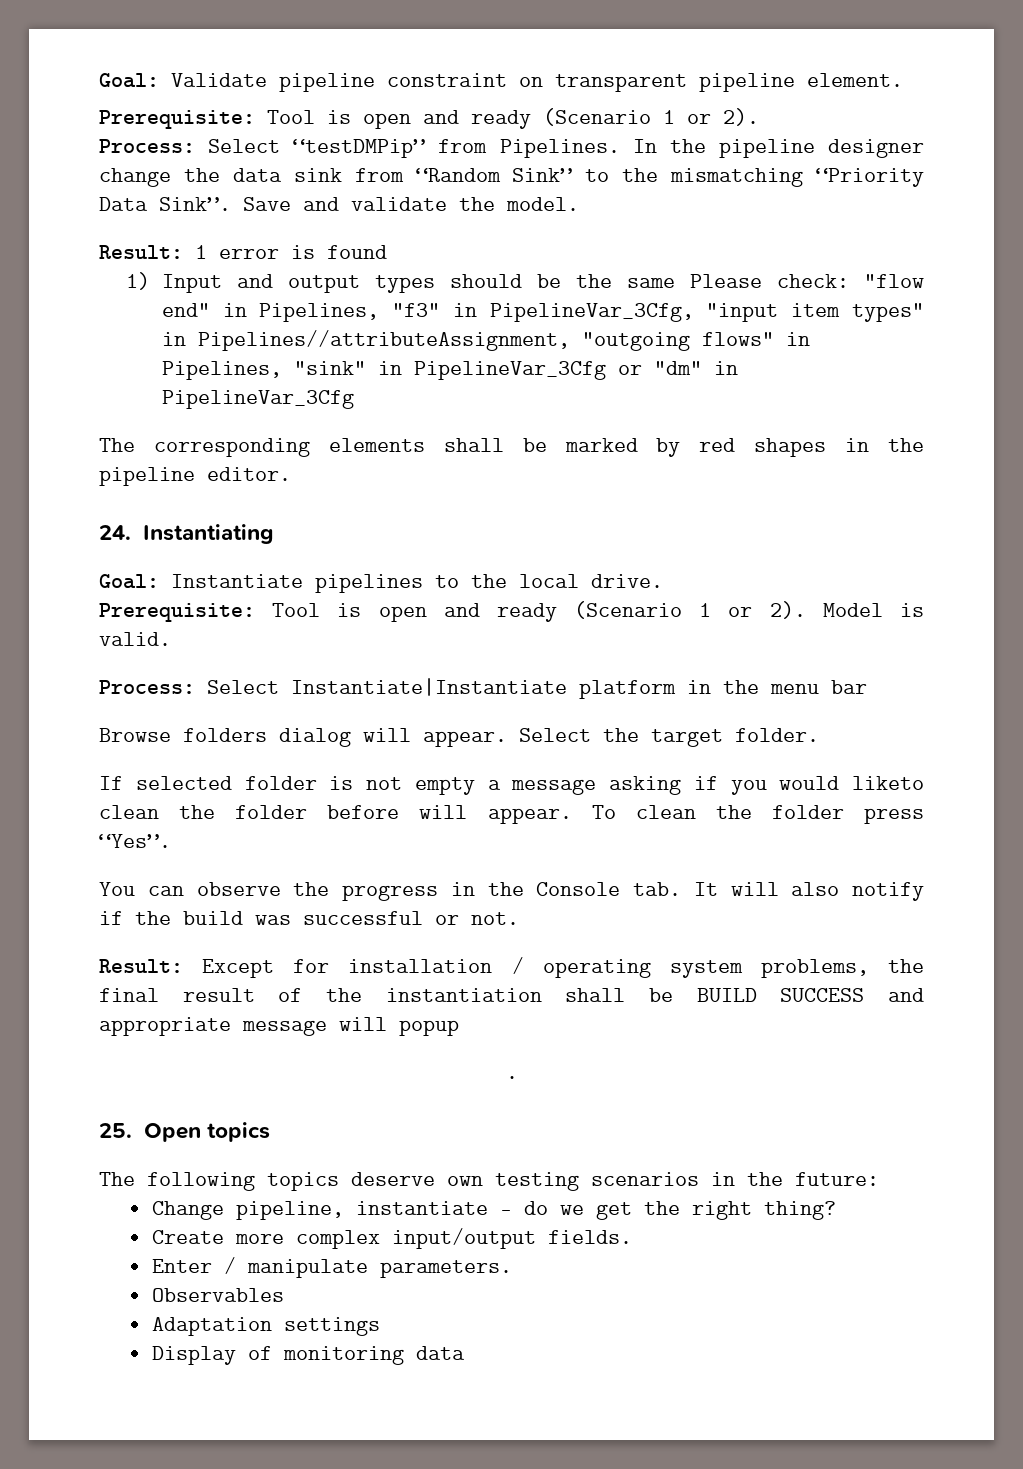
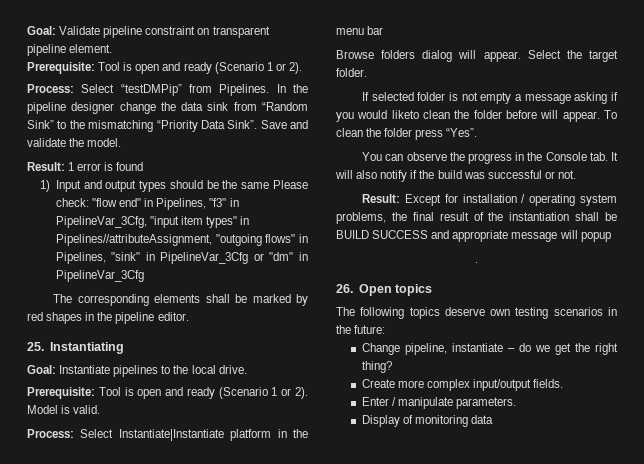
- 24. Instantiating
+ 25. Instantiating
- 25. Open topics
+ 26. Open topics
- Observables
- Adaptation settings

